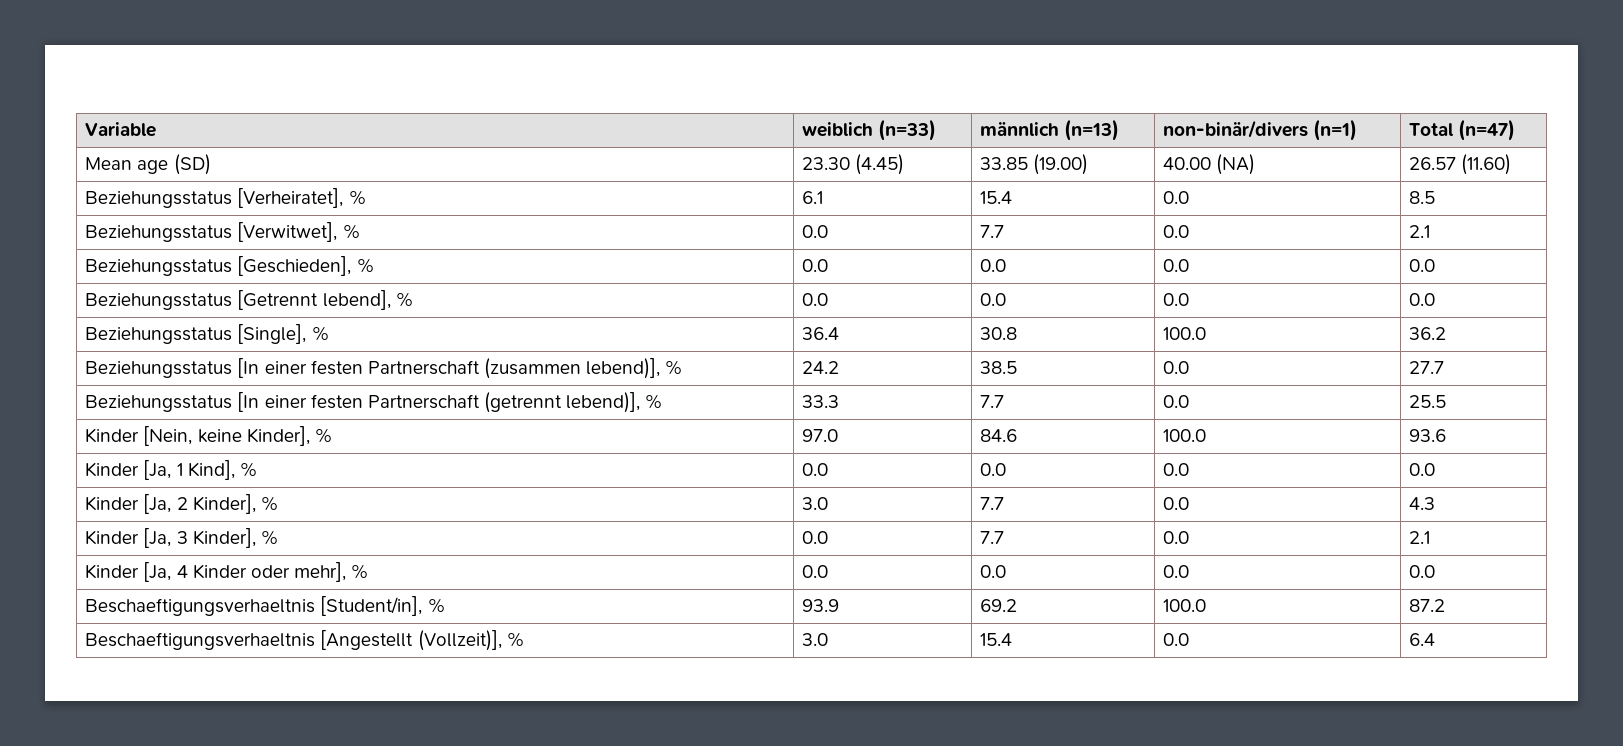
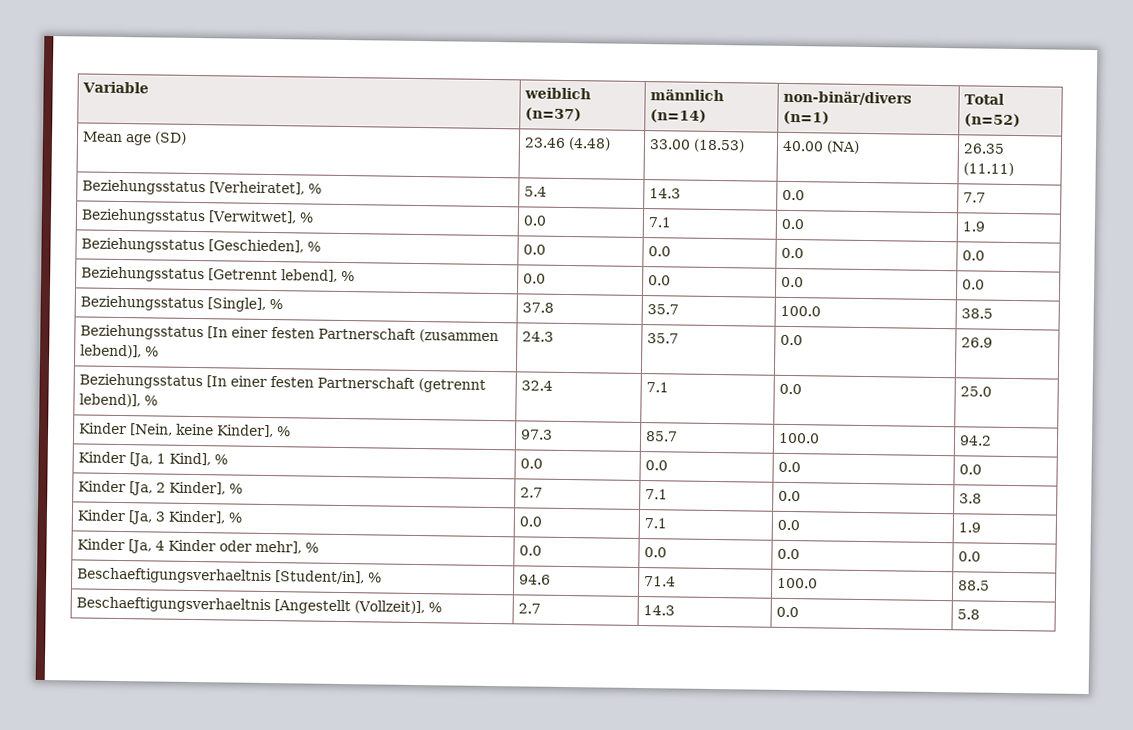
- Variable | weiblich (n=33) | männlich (n=13) | non-binär/divers (n=1) | Total (n=47)
+ Variable | weiblich (n=37) | männlich (n=14) | non-binär/divers (n=1) | Total (n=52)
- Mean age (SD) | 23.30 (4.45) | 33.85 (19.00) | 40.00 (NA) | 26.57 (11.60)
+ Mean age (SD) | 23.46 (4.48) | 33.00 (18.53) | 40.00 (NA) | 26.35 (11.11)
- Beziehungsstatus [Verheiratet], % | 6.1 | 15.4 | 0.0 | 8.5
+ Beziehungsstatus [Verheiratet], % | 5.4 | 14.3 | 0.0 | 7.7
- Beziehungsstatus [Verwitwet], % | 0.0 | 7.7 | 0.0 | 2.1
+ Beziehungsstatus [Verwitwet], % | 0.0 | 7.1 | 0.0 | 1.9
- Beziehungsstatus [Single], % | 36.4 | 30.8 | 100.0 | 36.2
+ Beziehungsstatus [Single], % | 37.8 | 35.7 | 100.0 | 38.5
- Beziehungsstatus [In einer festen Partnerschaft (zusammen lebend)], % | 24.2 | 38.5 | 0.0 | 27.7
+ Beziehungsstatus [In einer festen Partnerschaft (zusammen lebend)], % | 24.3 | 35.7 | 0.0 | 26.9
- Beziehungsstatus [In einer festen Partnerschaft (getrennt lebend)], % | 33.3 | 7.7 | 0.0 | 25.5
+ Beziehungsstatus [In einer festen Partnerschaft (getrennt lebend)], % | 32.4 | 7.1 | 0.0 | 25.0
- Kinder [Nein, keine Kinder], % | 97.0 | 84.6 | 100.0 | 93.6
+ Kinder [Nein, keine Kinder], % | 97.3 | 85.7 | 100.0 | 94.2
- Kinder [Ja, 2 Kinder], % | 3.0 | 7.7 | 0.0 | 4.3
+ Kinder [Ja, 2 Kinder], % | 2.7 | 7.1 | 0.0 | 3.8
- Kinder [Ja, 3 Kinder], % | 0.0 | 7.7 | 0.0 | 2.1
+ Kinder [Ja, 3 Kinder], % | 0.0 | 7.1 | 0.0 | 1.9
- Beschaeftigungsverhaeltnis [Student/in], % | 93.9 | 69.2 | 100.0 | 87.2
+ Beschaeftigungsverhaeltnis [Student/in], % | 94.6 | 71.4 | 100.0 | 88.5
- Beschaeftigungsverhaeltnis [Angestellt (Vollzeit)], % | 3.0 | 15.4 | 0.0 | 6.4
+ Beschaeftigungsverhaeltnis [Angestellt (Vollzeit)], % | 2.7 | 14.3 | 0.0 | 5.8

